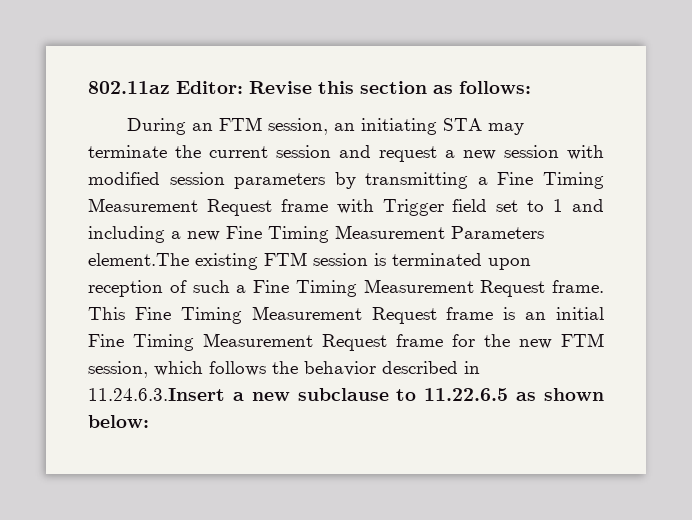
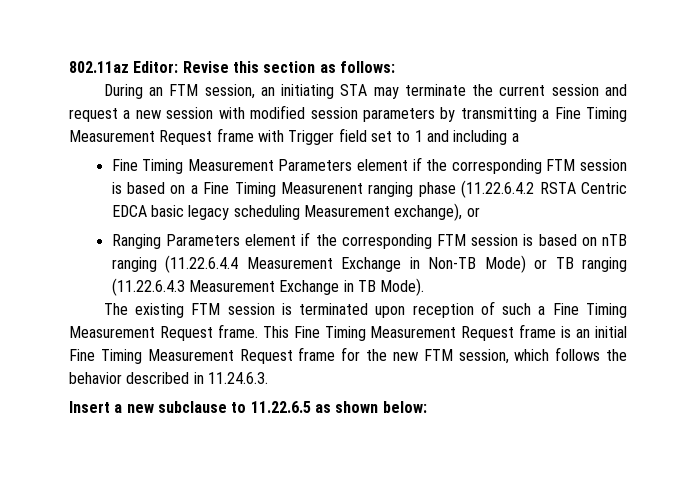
- During an FTM session, an initiating STA may terminate the current session and request a new session with modified session parameters by transmitting a Fine Timing Measurement Request frame with Trigger field set to 1 and including a new Fine Timing Measurement Parameters element.The existing FTM session is terminated upon reception of such a Fine Timing Measurement Request frame.
+ During an FTM session, an initiating STA may terminate the current session and request a new session with modified session parameters by transmitting a Fine Timing Measurement Request frame with Trigger field set to 1 and including a
+ Fine Timing Measurement Parameters element if the corresponding FTM session is based on a Fine Timing Measurenent ranging phase (11.22.6.4.2 RSTA Centric EDCA basic legacy scheduling Measurement exchange), or
+ Ranging Parameters element if the corresponding FTM session is based on nTB ranging (11.22.6.4.4 Measurement Exchange in Non-TB Mode) or TB ranging (11.22.6.4.3 Measurement Exchange in TB Mode).
+ The existing FTM session is terminated upon reception of such a Fine Timing Measurement Request frame.
- This Fine Timing Measurement Request frame is an initial Fine Timing Measurement Request frame for the new FTM session, which follows the behavior described in 11.24.6.3.Insert a new subclause to 11.22.6.5 as shown below:
+ This Fine Timing Measurement Request frame is an initial Fine Timing Measurement Request frame for the new FTM session, which follows the behavior described in 11.24.6.3.
+ Insert a new subclause to 11.22.6.5 as shown below:

